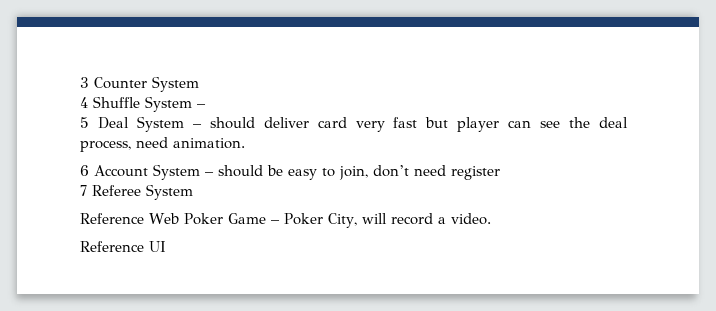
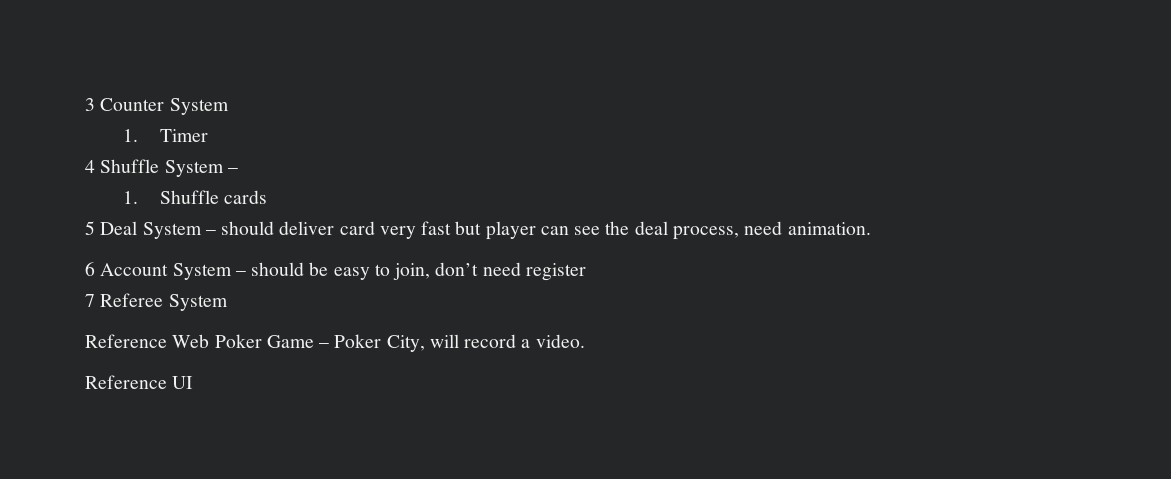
+ 1. Timer
+ 1. Shuffle cards

